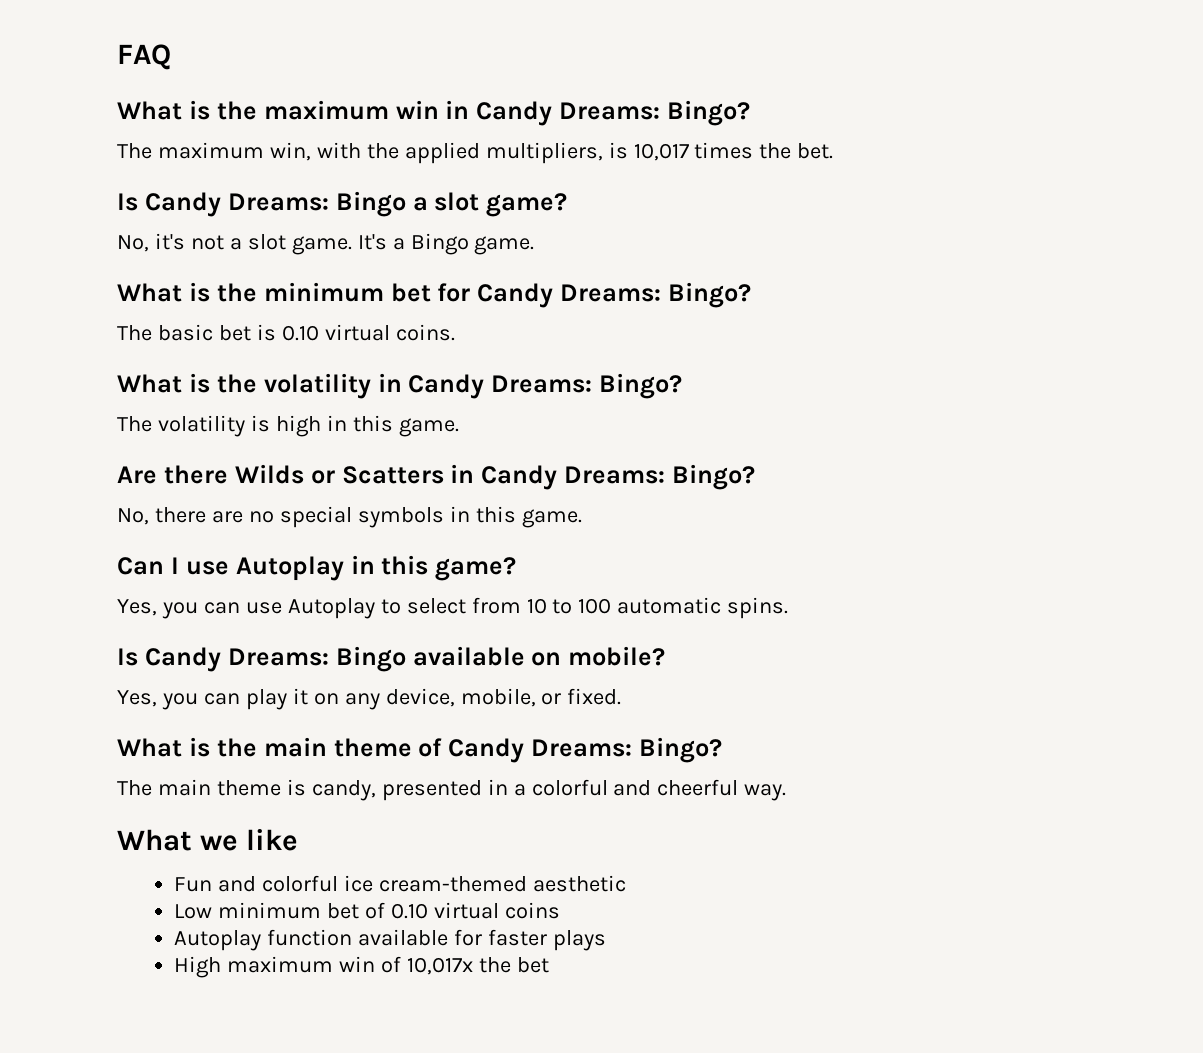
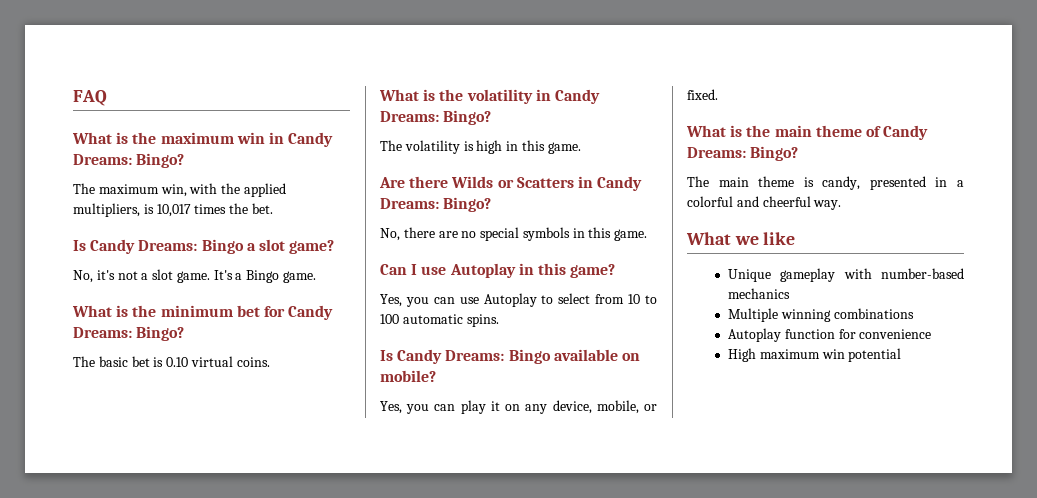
- Fun and colorful ice cream-themed aesthetic
- Low minimum bet of 0.10 virtual coins
- Autoplay function available for faster plays
+ Unique gameplay with number-based mechanics
+ Multiple winning combinations
+ Autoplay function for convenience
- High maximum win of 10,017x the bet
+ High maximum win potential

